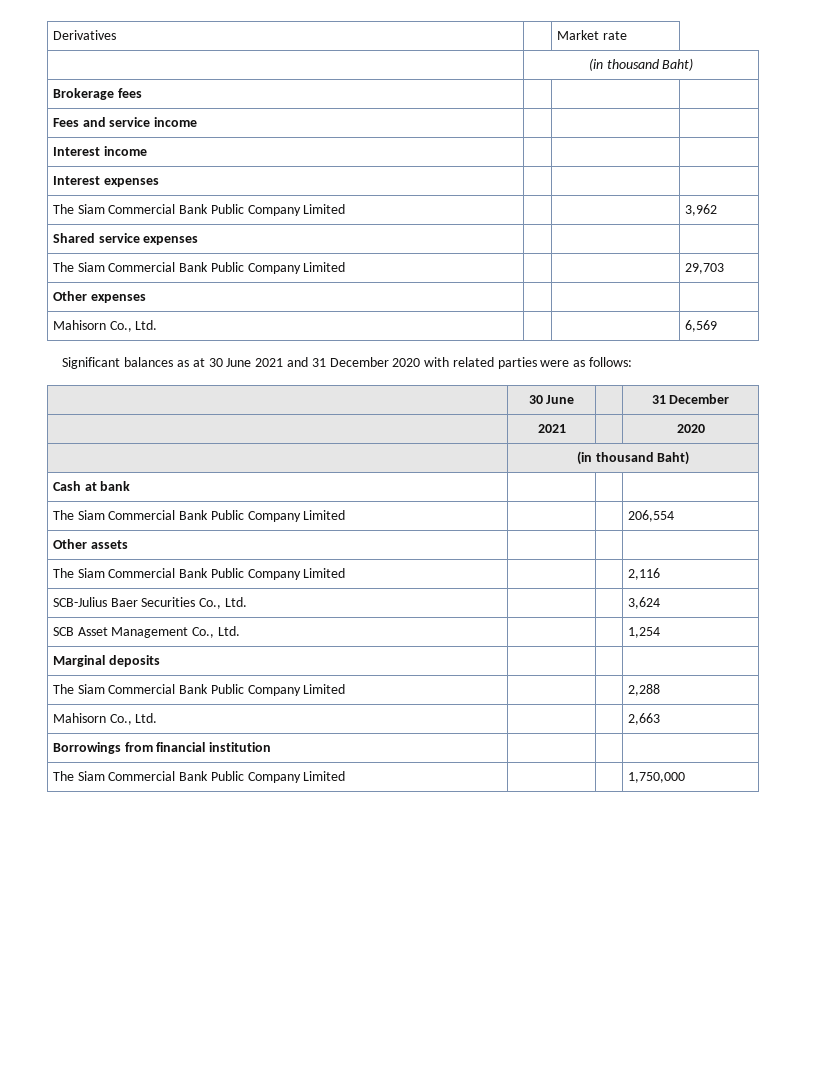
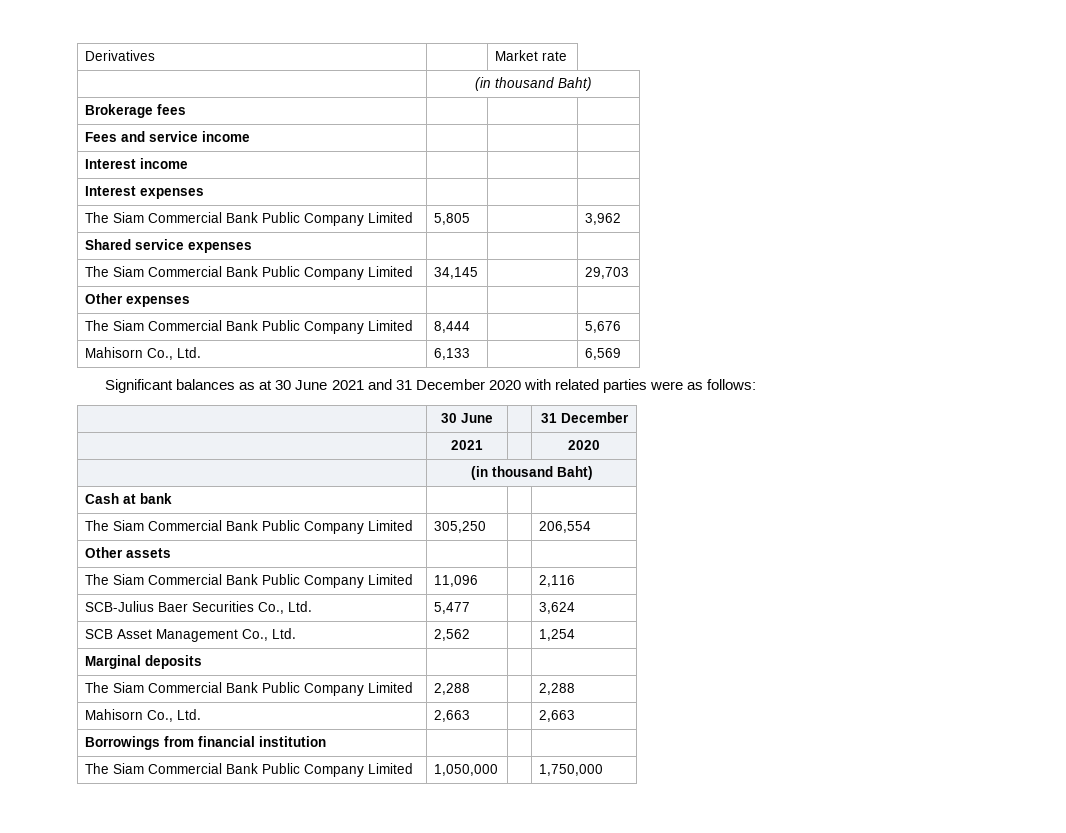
- The Siam Commercial Bank Public Company Limited | | | 3,962
+ The Siam Commercial Bank Public Company Limited | 5,805 | | 3,962
- The Siam Commercial Bank Public Company Limited | | | 29,703
+ The Siam Commercial Bank Public Company Limited | 34,145 | | 29,703
- Mahisorn Co., Ltd. | | | 6,569
+ The Siam Commercial Bank Public Company Limited | 8,444 | | 5,676
+ Mahisorn Co., Ltd. | 6,133 | | 6,569
- The Siam Commercial Bank Public Company Limited | | | 206,554
+ The Siam Commercial Bank Public Company Limited | 305,250 | | 206,554
- The Siam Commercial Bank Public Company Limited | | | 2,116
+ The Siam Commercial Bank Public Company Limited | 11,096 | | 2,116
- SCB-Julius Baer Securities Co., Ltd. | | | 3,624
+ SCB-Julius Baer Securities Co., Ltd. | 5,477 | | 3,624
- SCB Asset Management Co., Ltd. | | | 1,254
+ SCB Asset Management Co., Ltd. | 2,562 | | 1,254
- The Siam Commercial Bank Public Company Limited | | | 2,288
+ The Siam Commercial Bank Public Company Limited | 2,288 | | 2,288
- Mahisorn Co., Ltd. | | | 2,663
+ Mahisorn Co., Ltd. | 2,663 | | 2,663
- The Siam Commercial Bank Public Company Limited | | | 1,750,000
+ The Siam Commercial Bank Public Company Limited | 1,050,000 | | 1,750,000

